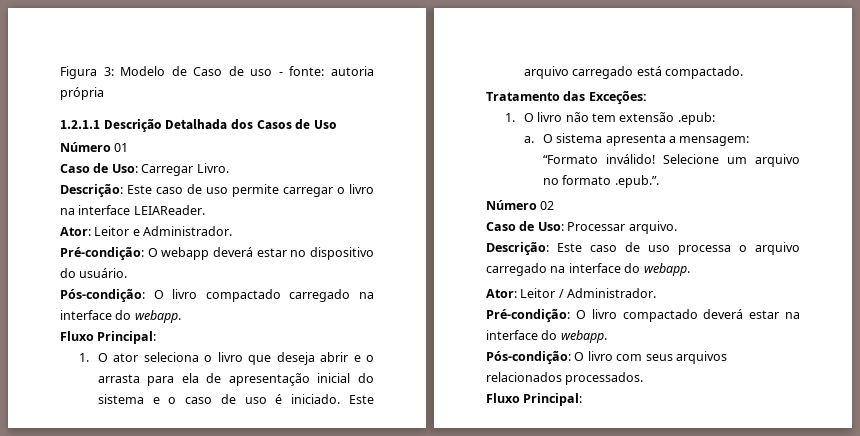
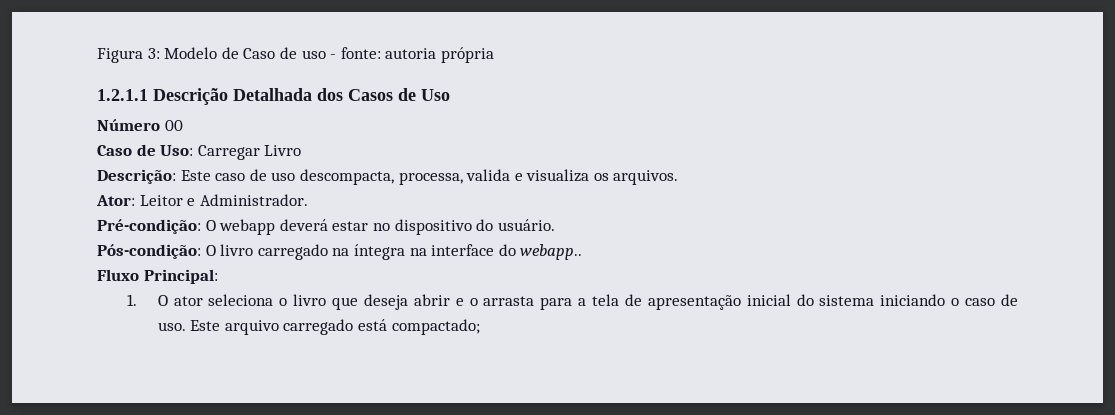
- Número 01
+ Número 00
- Caso de Uso: Carregar Livro.
- Descrição: Este caso de uso permite carregar o livro na interface LEIAReader.
+ Caso de Uso: Carregar Livro
+ Descrição: Este caso de uso descompacta, processa, valida e visualiza os arquivos.
- Pós-condição: O livro compactado carregado na interface do webapp.
+ Pós-condição: O livro carregado na íntegra na interface do webapp..
- 1. O ator seleciona o livro que deseja abrir e o arrasta para ela de apresentação inicial do sistema e o caso de uso é iniciado.
+ 1. O ator seleciona o livro que deseja abrir e o arrasta para a tela de apresentação inicial do sistema iniciando o caso de uso.
- Este arquivo carregado está compactado.
- Tratamento das Exceções:
- 1. O livro não tem extensão .epub:
- a. O sistema apresenta a mensagem: “Formato inválido! Selecione um arquivo no formato .epub.”.
- Número 02
- Caso de Uso: Processar arquivo.
- Descrição: Este caso de uso processa o arquivo carregado na interface do webapp.
- Ator: Leitor / Administrador.
- Pré-condição: O livro compactado deverá estar na interface do webapp.
- Pós-condição: O livro com seus arquivos relacionados processados.
- Fluxo Principal:
+ Este arquivo carregado está compactado;

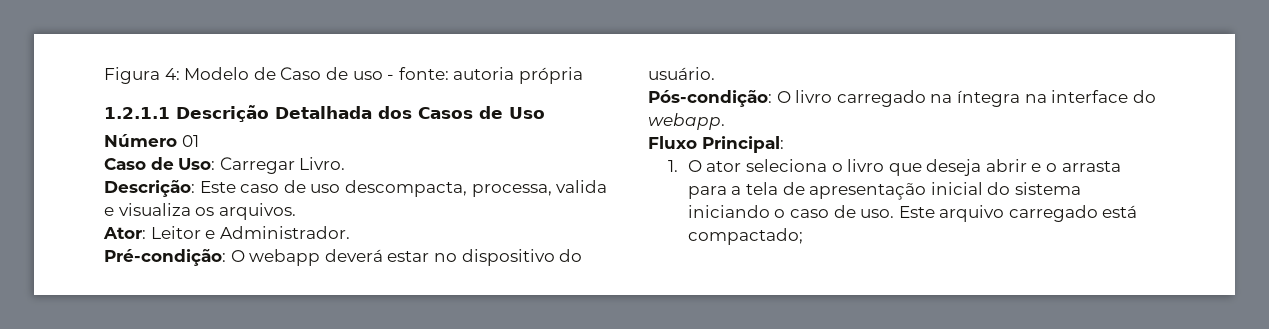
- Figura 3: Modelo de Caso de uso - fonte: autoria própria
+ Figura 4: Modelo de Caso de uso - fonte: autoria própria
- Número 00
+ Número 01
- Caso de Uso: Carregar Livro
+ Caso de Uso: Carregar Livro.
- Pós-condição: O livro carregado na íntegra na interface do webapp..
+ Pós-condição: O livro carregado na íntegra na interface do webapp.

